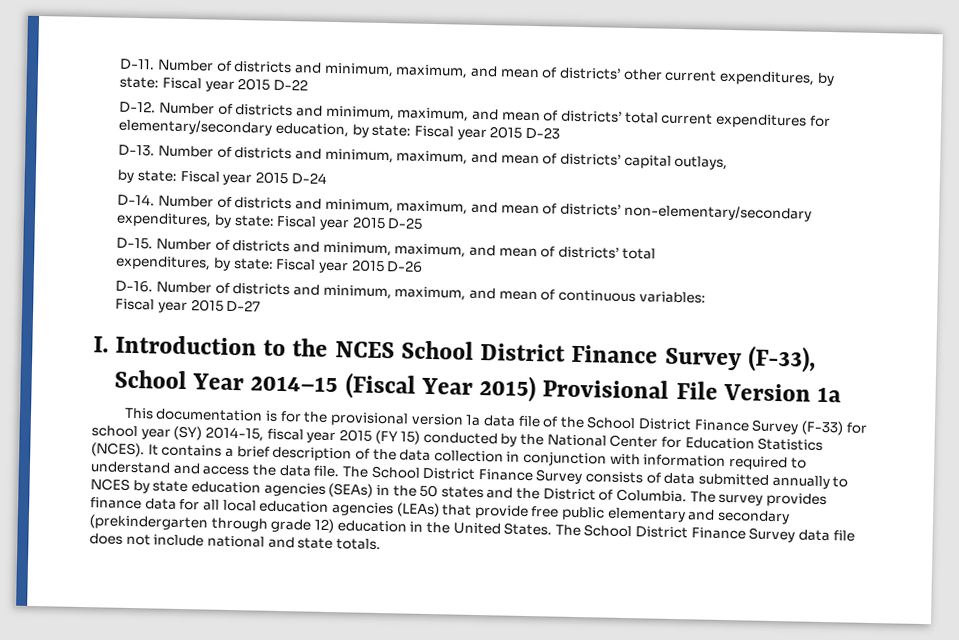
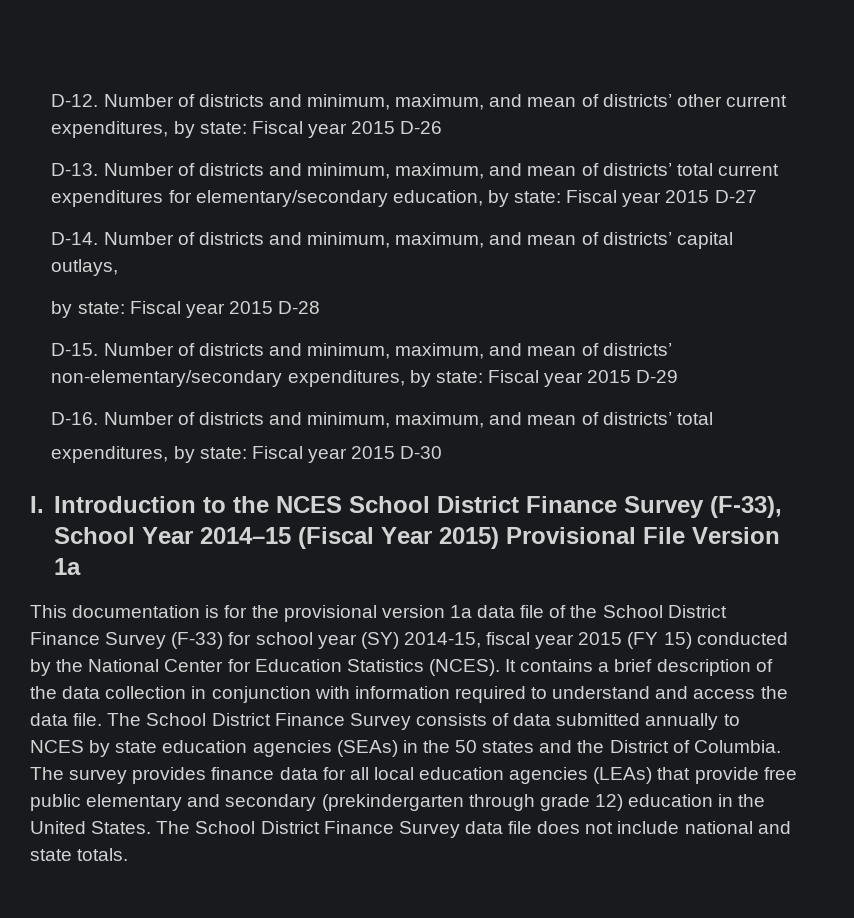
- D-11.
+ D-12.
- Number of districts and minimum, maximum, and mean of districts’ other current expenditures, by state: Fiscal year 2015 D-22
- D-12.
+ Number of districts and minimum, maximum, and mean of districts’ other current expenditures, by state: Fiscal year 2015 D-26
+ D-13.
- Number of districts and minimum, maximum, and mean of districts’ total current expenditures for elementary/secondary education, by state: Fiscal year 2015 D-23
- D-13.
+ Number of districts and minimum, maximum, and mean of districts’ total current expenditures for elementary/secondary education, by state: Fiscal year 2015 D-27
+ D-14.
- by state: Fiscal year 2015 D-24
- D-14.
+ by state: Fiscal year 2015 D-28
+ D-15.
- Number of districts and minimum, maximum, and mean of districts’ non-elementary/secondary expenditures, by state: Fiscal year 2015 D-25
- D-15.
+ Number of districts and minimum, maximum, and mean of districts’ non-elementary/secondary expenditures, by state: Fiscal year 2015 D-29
+ D-16.
- expenditures, by state: Fiscal year 2015 D-26
- D-16. Number of districts and minimum, maximum, and mean of continuous variables:
- Fiscal year 2015 D-27
+ expenditures, by state: Fiscal year 2015 D-30

